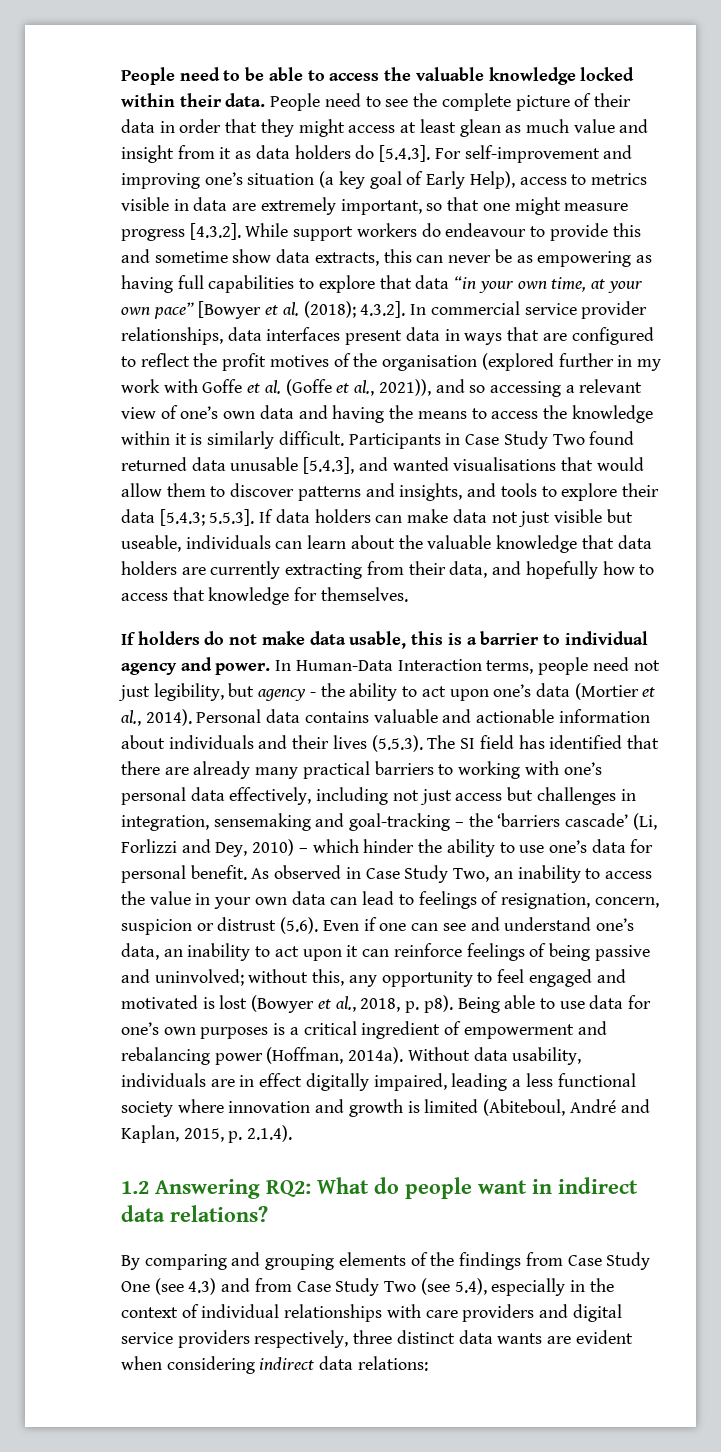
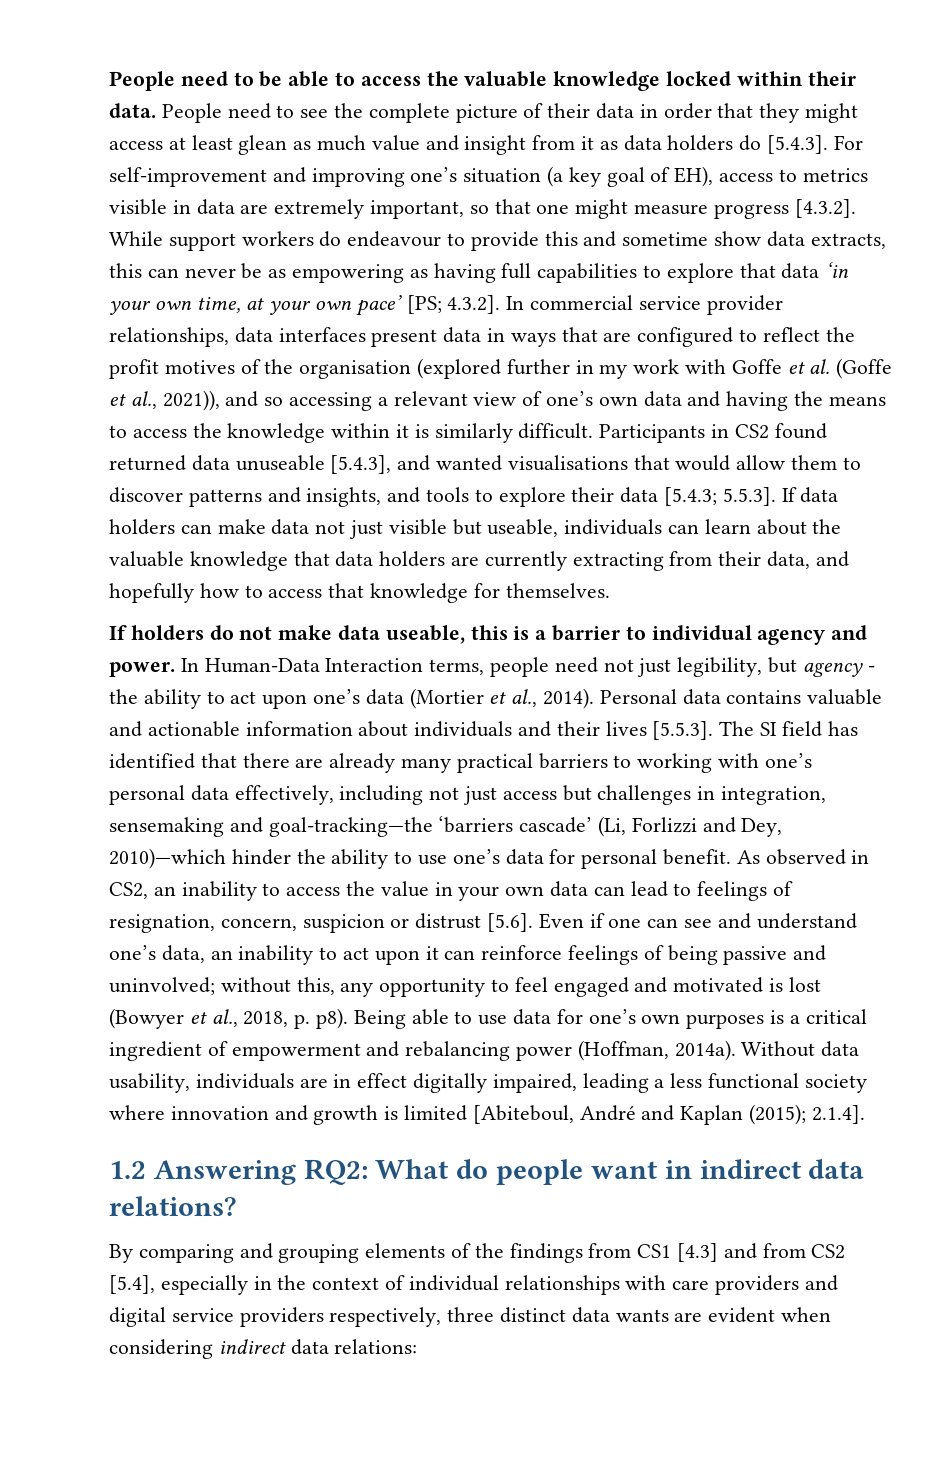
- People need to see the complete picture of their data in order that they might access at least glean as much value and insight from it as data holders do [5.4.3]. For self-improvement and improving one’s situation (a key goal of Early Help), access to metrics visible in data are extremely important, so that one might measure progress [4.3.2]. While support workers do endeavour to provide this and sometime show data extracts, this can never be as empowering as having full capabilities to explore that data “in your own time, at your own pace” [Bowyer et al. (2018);
+ People need to see the complete picture of their data in order that they might access at least glean as much value and insight from it as data holders do [5.4.3]. For self-improvement and improving one’s situation (a key goal of EH), access to metrics visible in data are extremely important, so that one might measure progress [4.3.2]. While support workers do endeavour to provide this and sometime show data extracts, this can never be as empowering as having full capabilities to explore that data ‘in your own time, at your own pace’ [PS;
- Participants in Case Study Two found returned data unusable [5.4.3], and wanted visualisations that would allow them to discover patterns and insights, and tools to explore their data [5.4.3;
+ Participants in CS2 found returned data unuseable [5.4.3], and wanted visualisations that would allow them to discover patterns and insights, and tools to explore their data [5.4.3;
- If holders do not make data usable, this is a barrier to individual agency and power.
+ If holders do not make data useable, this is a barrier to individual agency and power.
- Personal data contains valuable and actionable information about individuals and their lives (5.5.3). The SI field has identified that there are already many practical barriers to working with one’s personal data effectively, including not just access but challenges in integration, sensemaking and goal-tracking – the ‘barriers cascade’ (Li, Forlizzi and Dey, 2010) – which hinder the ability to use one’s data for personal benefit.
+ Personal data contains valuable and actionable information about individuals and their lives [5.5.3]. The SI field has identified that there are already many practical barriers to working with one’s personal data effectively, including not just access but challenges in integration, sensemaking and goal-tracking—the ‘barriers cascade’ (Li, Forlizzi and Dey, 2010)—which hinder the ability to use one’s data for personal benefit.
- As observed in Case Study Two, an inability to access the value in your own data can lead to feelings of resignation, concern, suspicion or distrust (5.6). Even if one can see and understand one’s data, an inability to act upon it can reinforce feelings of being passive and uninvolved;
+ As observed in CS2, an inability to access the value in your own data can lead to feelings of resignation, concern, suspicion or distrust [5.6]. Even if one can see and understand one’s data, an inability to act upon it can reinforce feelings of being passive and uninvolved;
- Without data usability, individuals are in effect digitally impaired, leading a less functional society where innovation and growth is limited (Abiteboul, André and Kaplan, 2015, p. 2.1.4).
+ Without data usability, individuals are in effect digitally impaired, leading a less functional society where innovation and growth is limited [Abiteboul, André and Kaplan (2015); 2.1.4].
- By comparing and grouping elements of the findings from Case Study One (see 4.3) and from Case Study Two (see 5.4), especially in the context of individual relationships with care providers and digital service providers respectively, three distinct data wants are evident when considering indirect data relations:
+ By comparing and grouping elements of the findings from CS1 [4.3] and from CS2 [5.4], especially in the context of individual relationships with care providers and digital service providers respectively, three distinct data wants are evident when considering indirect data relations:

